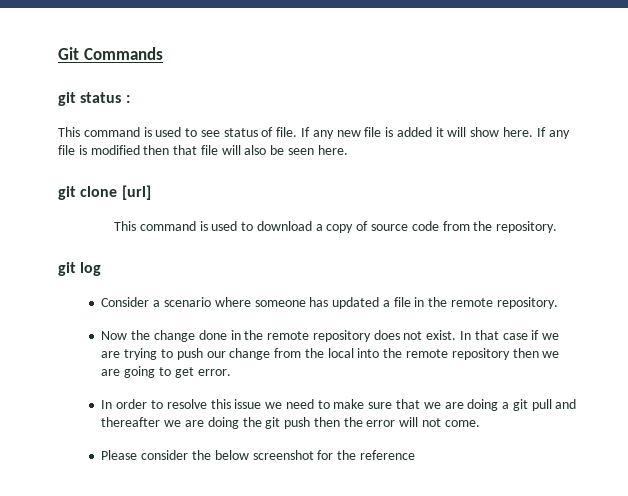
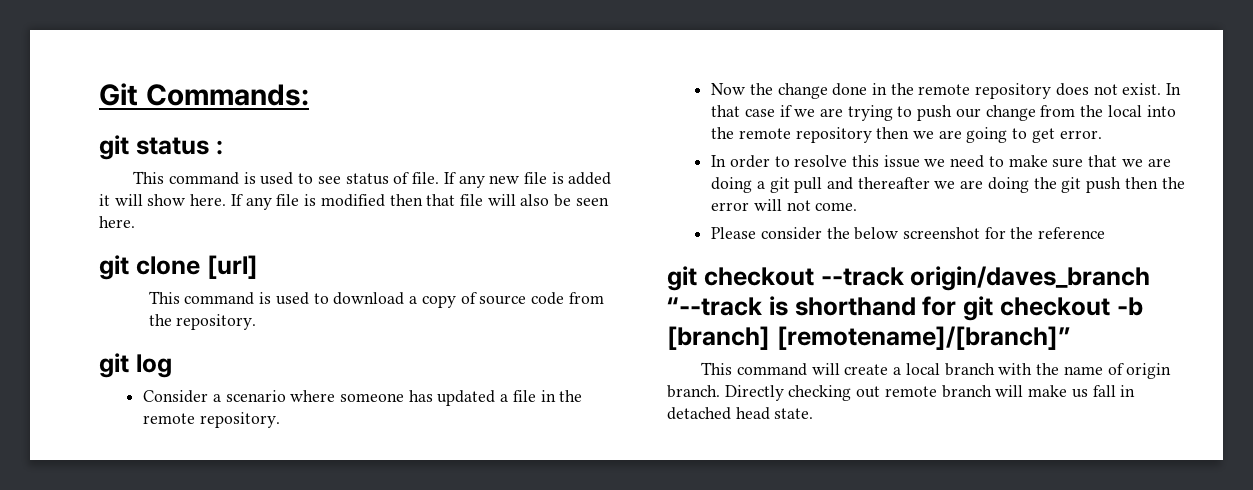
- Git Commands
+ Git Commands:
+ git checkout --track origin/daves_branch “--track is shorthand for git checkout -b [branch] [remotename]/[branch]”
+ This command will create a local branch with the name of origin branch. Directly checking out remote branch will make us fall in detached head state.

